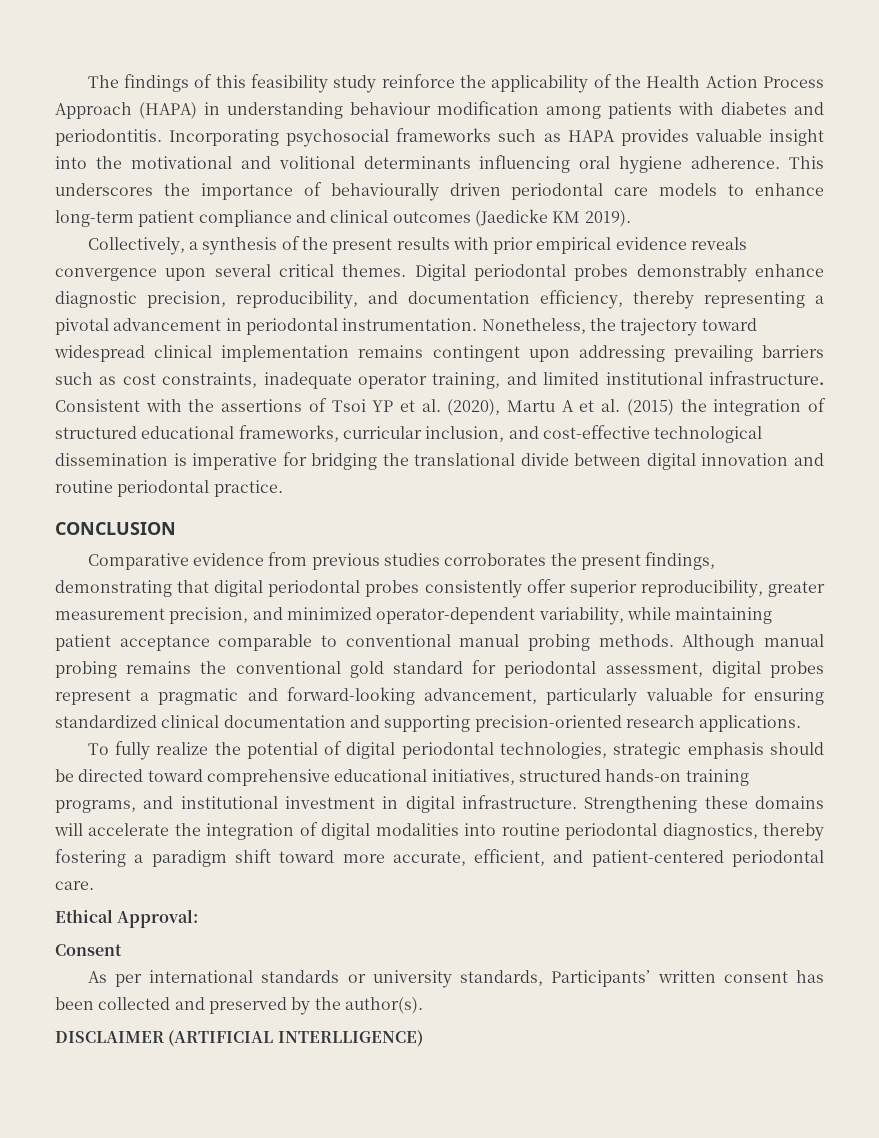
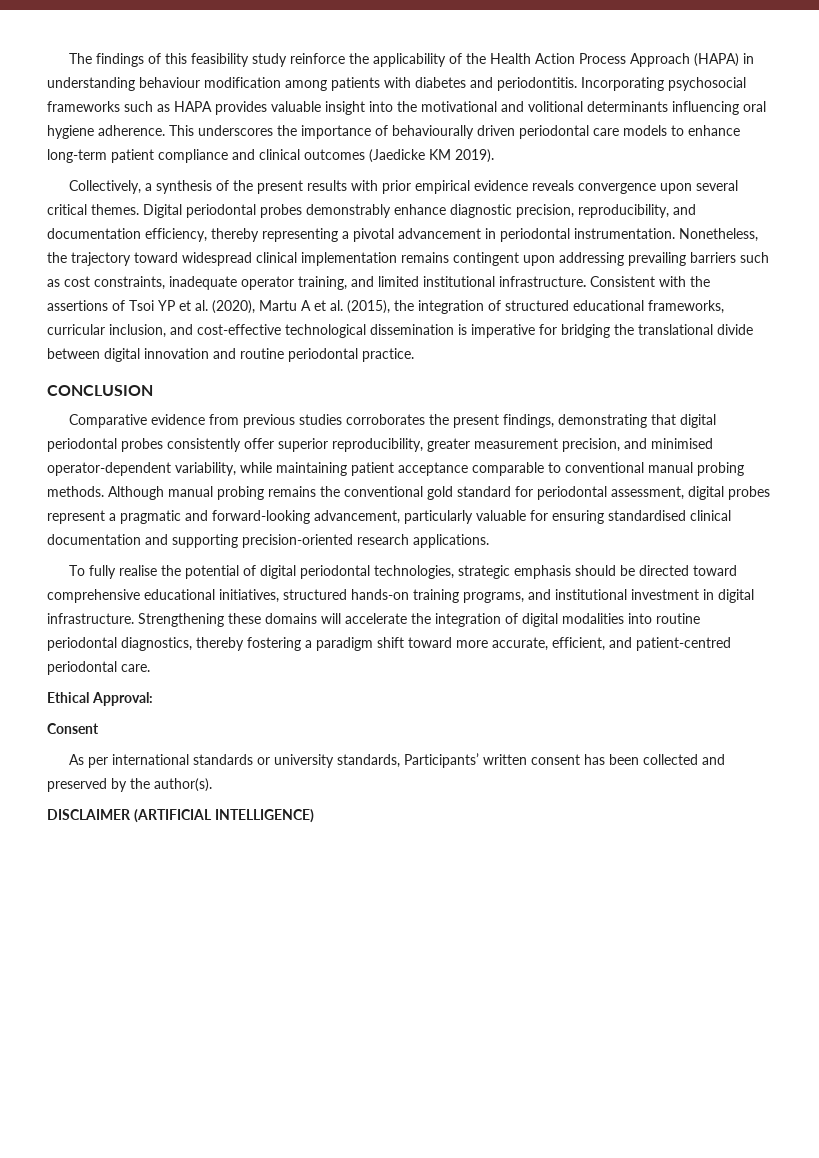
- Consistent with the assertions of Tsoi YP et al. (2020), Martu A et al. (2015) the integration of structured educational frameworks, curricular inclusion, and cost-effective technological dissemination is imperative for bridging the translational divide between digital innovation and routine periodontal practice.
+ Consistent with the assertions of Tsoi YP et al. (2020), Martu A et al. (2015), the integration of structured educational frameworks, curricular inclusion, and cost-effective technological dissemination is imperative for bridging the translational divide between digital innovation and routine periodontal practice.
- Comparative evidence from previous studies corroborates the present findings, demonstrating that digital periodontal probes consistently offer superior reproducibility, greater measurement precision, and minimized operator-dependent variability, while maintaining patient acceptance comparable to conventional manual probing methods.
+ Comparative evidence from previous studies corroborates the present findings, demonstrating that digital periodontal probes consistently offer superior reproducibility, greater measurement precision, and minimised operator-dependent variability, while maintaining patient acceptance comparable to conventional manual probing methods.
- Although manual probing remains the conventional gold standard for periodontal assessment, digital probes represent a pragmatic and forward-looking advancement, particularly valuable for ensuring standardized clinical documentation and supporting precision-oriented research applications.
+ Although manual probing remains the conventional gold standard for periodontal assessment, digital probes represent a pragmatic and forward-looking advancement, particularly valuable for ensuring standardised clinical documentation and supporting precision-oriented research applications.
- To fully realize the potential of digital periodontal technologies, strategic emphasis should be directed toward comprehensive educational initiatives, structured hands-on training programs, and institutional investment in digital infrastructure.
+ To fully realise the potential of digital periodontal technologies, strategic emphasis should be directed toward comprehensive educational initiatives, structured hands-on training programs, and institutional investment in digital infrastructure.
- Strengthening these domains will accelerate the integration of digital modalities into routine periodontal diagnostics, thereby fostering a paradigm shift toward more accurate, efficient, and patient-centered periodontal care.
+ Strengthening these domains will accelerate the integration of digital modalities into routine periodontal diagnostics, thereby fostering a paradigm shift toward more accurate, efficient, and patient-centred periodontal care.
- DISCLAIMER (ARTIFICIAL INTERLLIGENCE)
+ DISCLAIMER (ARTIFICIAL INTELLIGENCE)

